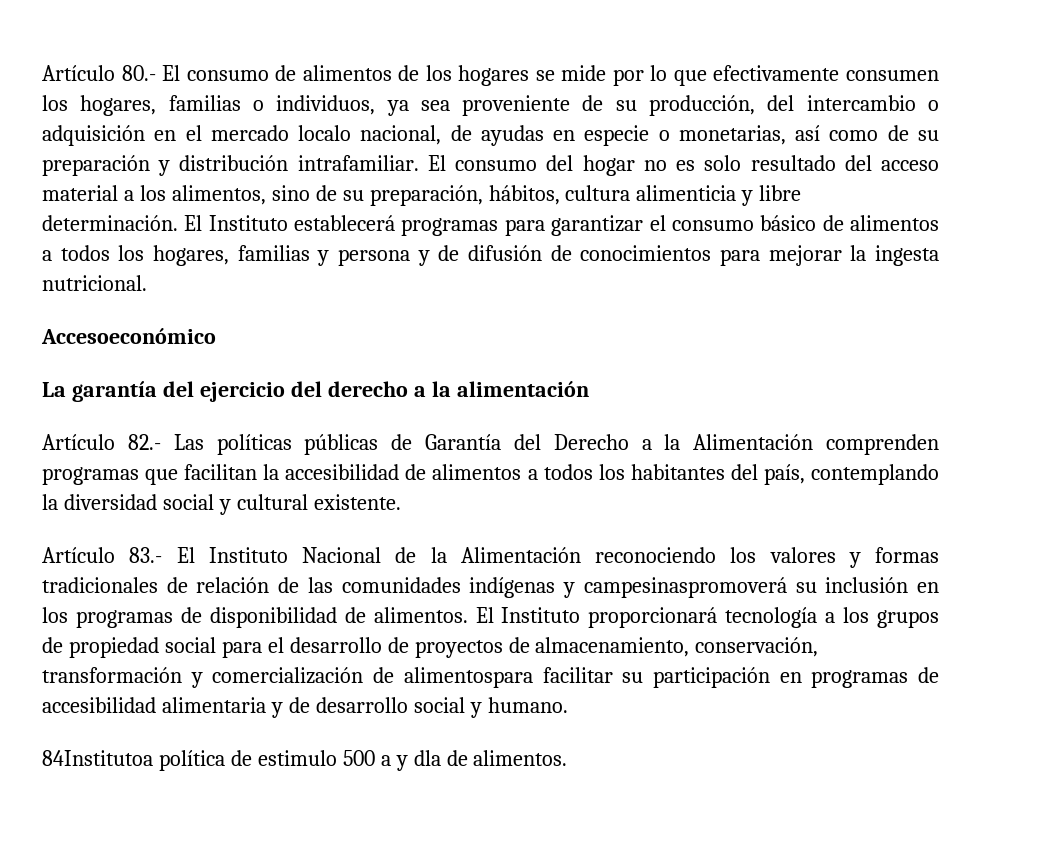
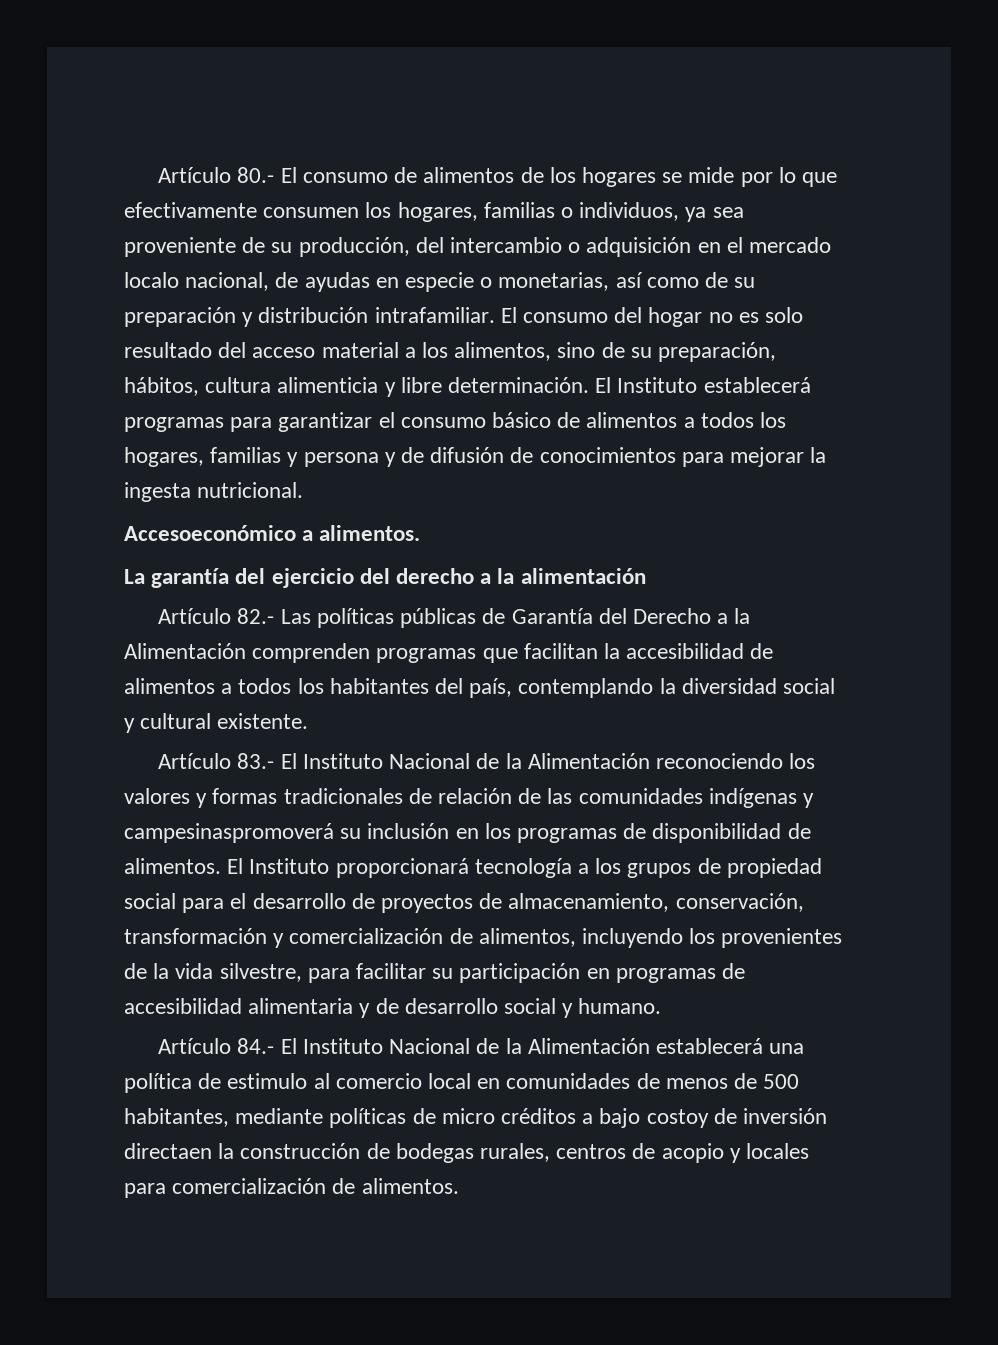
- Accesoeconómico
+ Accesoeconómico a alimentos.
- El Instituto proporcionará tecnología a los grupos de propiedad social para el desarrollo de proyectos de almacenamiento, conservación, transformación y comercialización de alimentospara facilitar su participación en programas de accesibilidad alimentaria y de desarrollo social y humano.
+ El Instituto proporcionará tecnología a los grupos de propiedad social para el desarrollo de proyectos de almacenamiento, conservación, transformación y comercialización de alimentos, incluyendo los provenientes de la vida silvestre, para facilitar su participación en programas de accesibilidad alimentaria y de desarrollo social y humano.
- 84Institutoa política de estimulo 500 a y dla de alimentos.
+ Artículo 84.- El Instituto Nacional de la Alimentación establecerá una política de estimulo al comercio local en comunidades de menos de 500 habitantes, mediante políticas de micro créditos a bajo costoy de inversión directaen la construcción de bodegas rurales, centros de acopio y locales para comercialización de alimentos.

